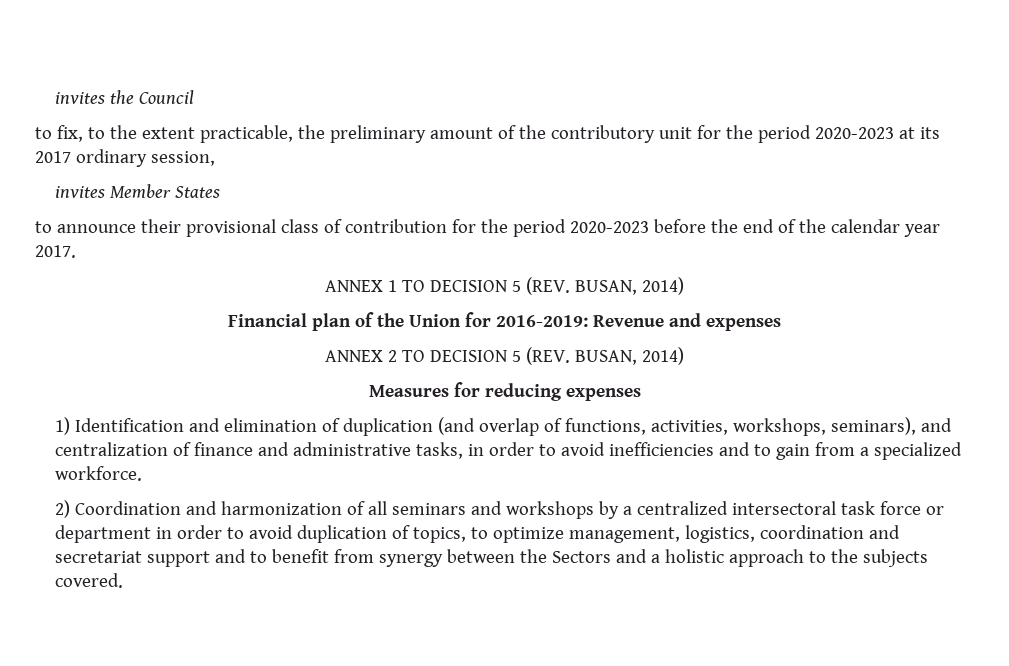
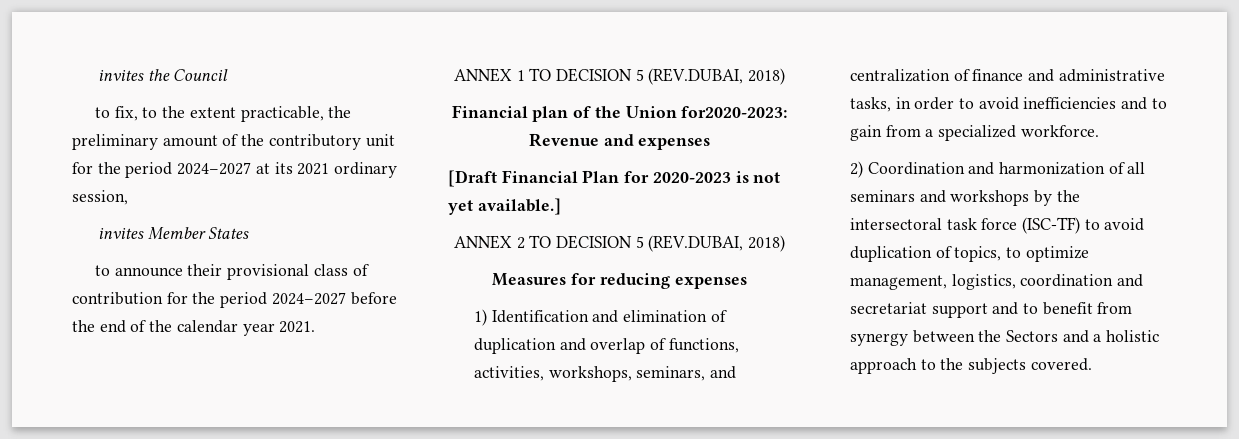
- to fix, to the extent practicable, the preliminary amount of the contributory unit for the period 2020-2023 at its 2017 ordinary session,
+ to fix, to the extent practicable, the preliminary amount of the contributory unit for the period 2024–2027 at its 2021 ordinary session,
- to announce their provisional class of contribution for the period 2020-2023 before the end of the calendar year 2017.
+ to announce their provisional class of contribution for the period 2024–2027 before the end of the calendar year 2021.
- ANNEX 1 TO DECISION 5 (REV. BUSAN, 2014)
+ ANNEX 1 TO DECISION 5 (REV.DUBAI, 2018)
- Financial plan of the Union for 2016-2019: Revenue and expenses
+ Financial plan of the Union for2020-2023: Revenue and expenses
+ [Draft Financial Plan for 2020-2023 is not yet available.]
- ANNEX 2 TO DECISION 5 (REV. BUSAN, 2014)
+ ANNEX 2 TO DECISION 5 (REV.DUBAI, 2018)
- 1) Identification and elimination of duplication (and overlap of functions, activities, workshops, seminars), and centralization of finance and administrative tasks, in order to avoid inefficiencies and to gain from a specialized workforce.
+ 1) Identification and elimination of duplication and overlap of functions, activities, workshops, seminars, and centralization of finance and administrative tasks, in order to avoid inefficiencies and to gain from a specialized workforce.
- 2) Coordination and harmonization of all seminars and workshops by a centralized intersectoral task force or department in order to avoid duplication of topics, to optimize management, logistics, coordination and secretariat support and to benefit from synergy between the Sectors and a holistic approach to the subjects covered.
+ 2) Coordination and harmonization of all seminars and workshops by the intersectoral task force (ISC-TF) to avoid duplication of topics, to optimize management, logistics, coordination and secretariat support and to benefit from synergy between the Sectors and a holistic approach to the subjects covered.

